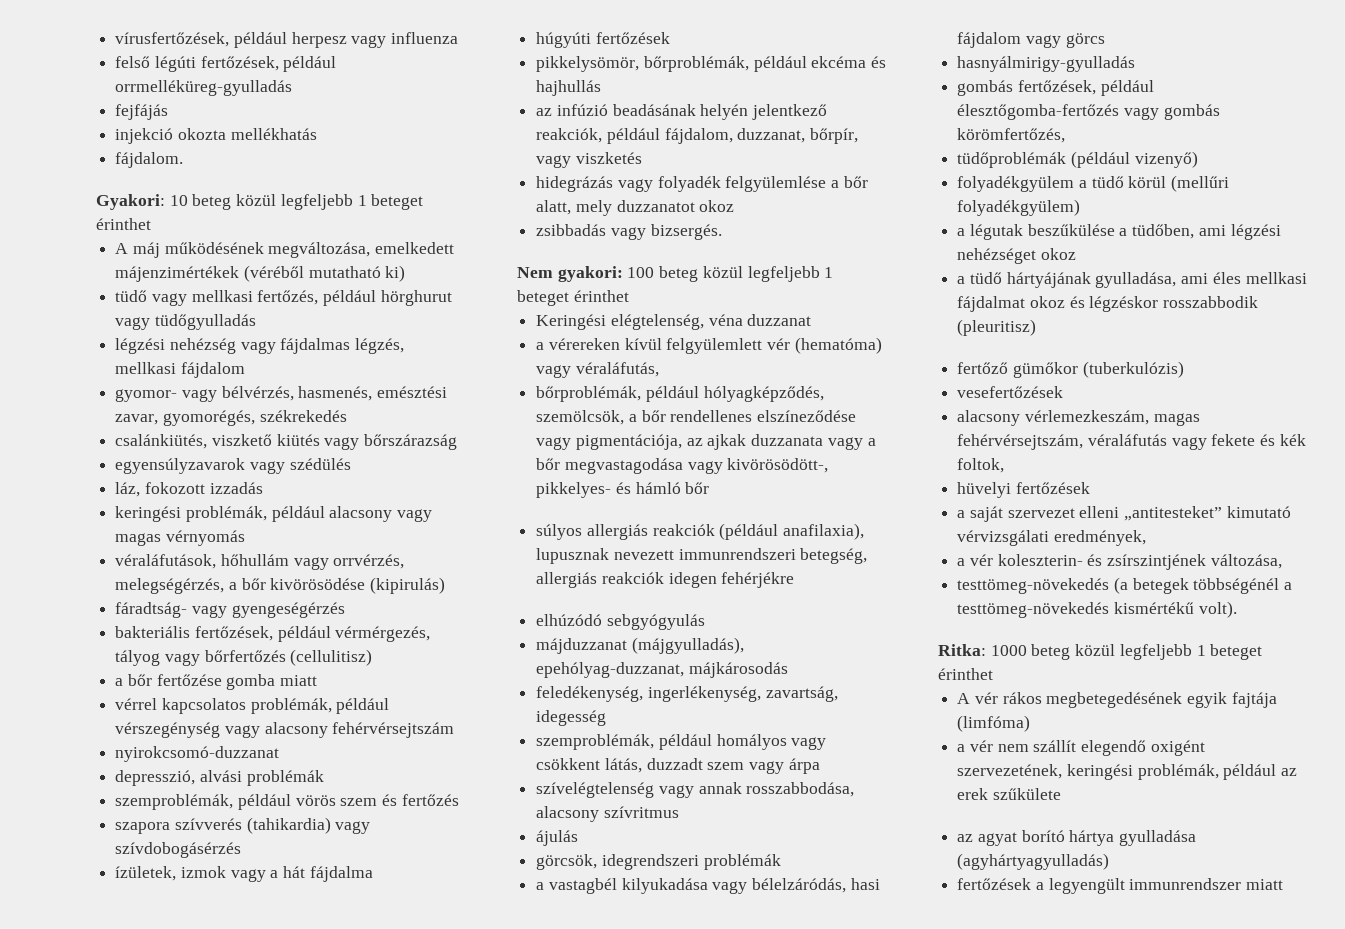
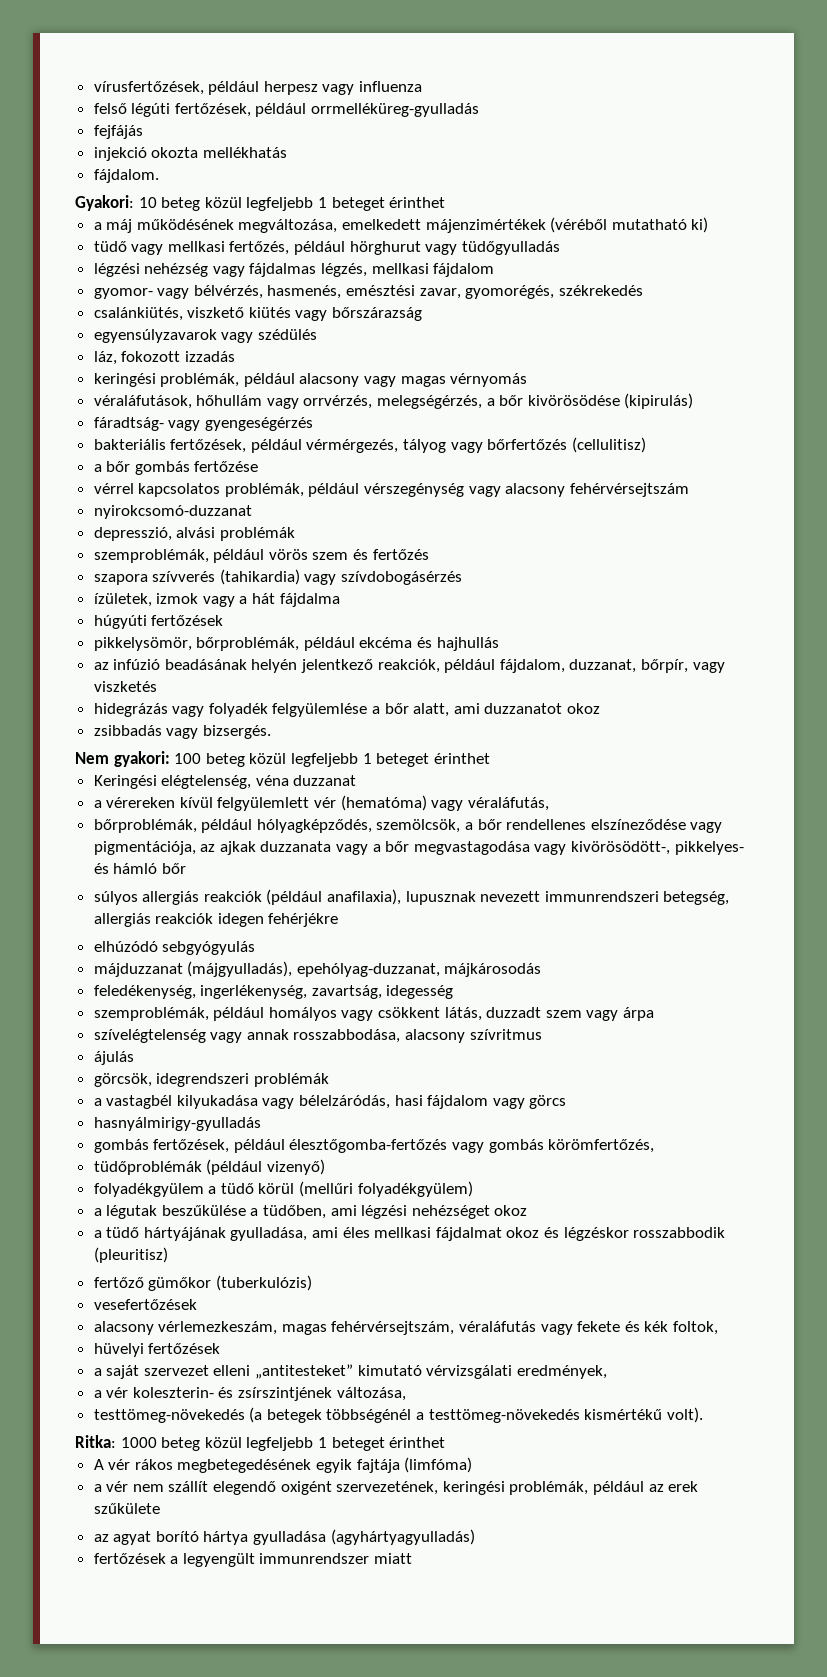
- A máj működésének megváltozása, emelkedett májenzimértékek (véréből mutatható ki)
+ a máj működésének megváltozása, emelkedett májenzimértékek (véréből mutatható ki)
- a bőr fertőzése gomba miatt
+ a bőr gombás fertőzése
- hidegrázás vagy folyadék felgyülemlése a bőr alatt, mely duzzanatot okoz
+ hidegrázás vagy folyadék felgyülemlése a bőr alatt, ami duzzanatot okoz

